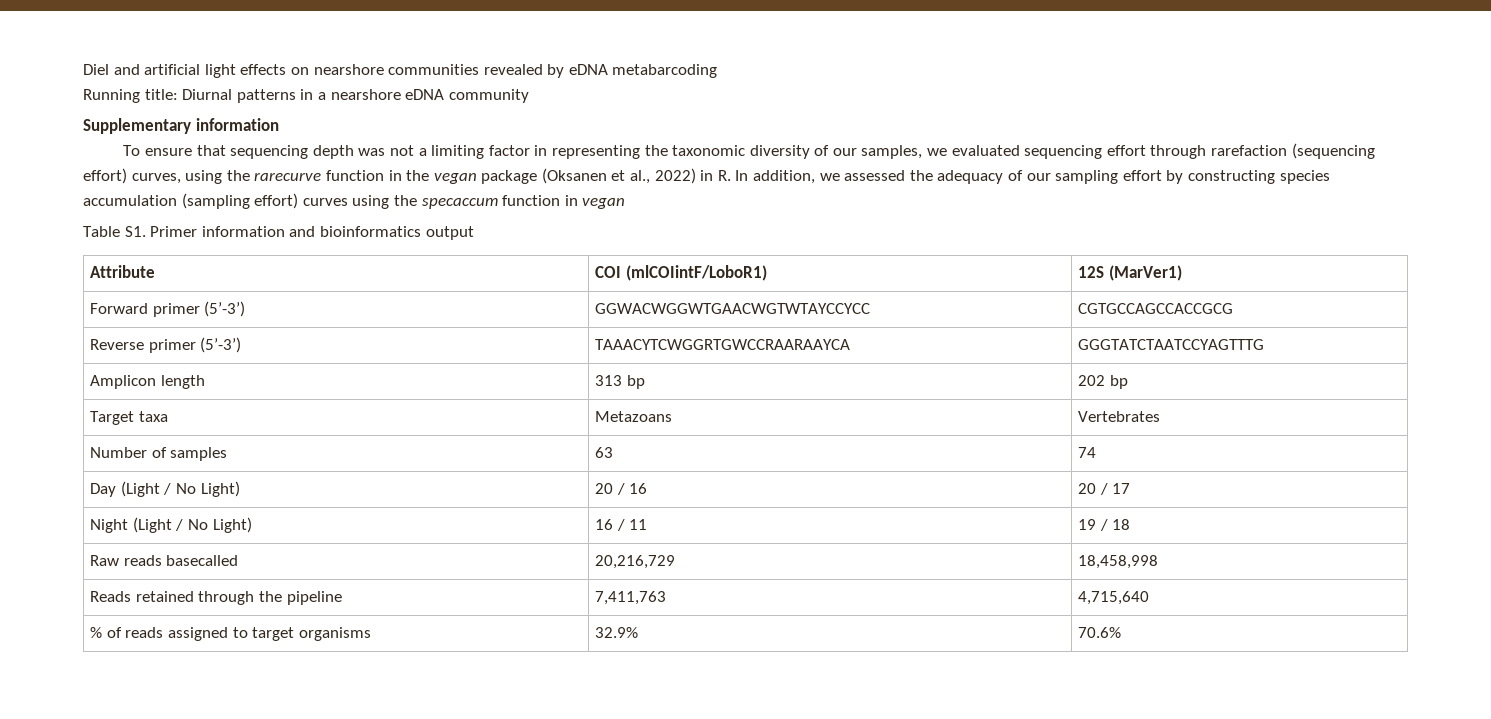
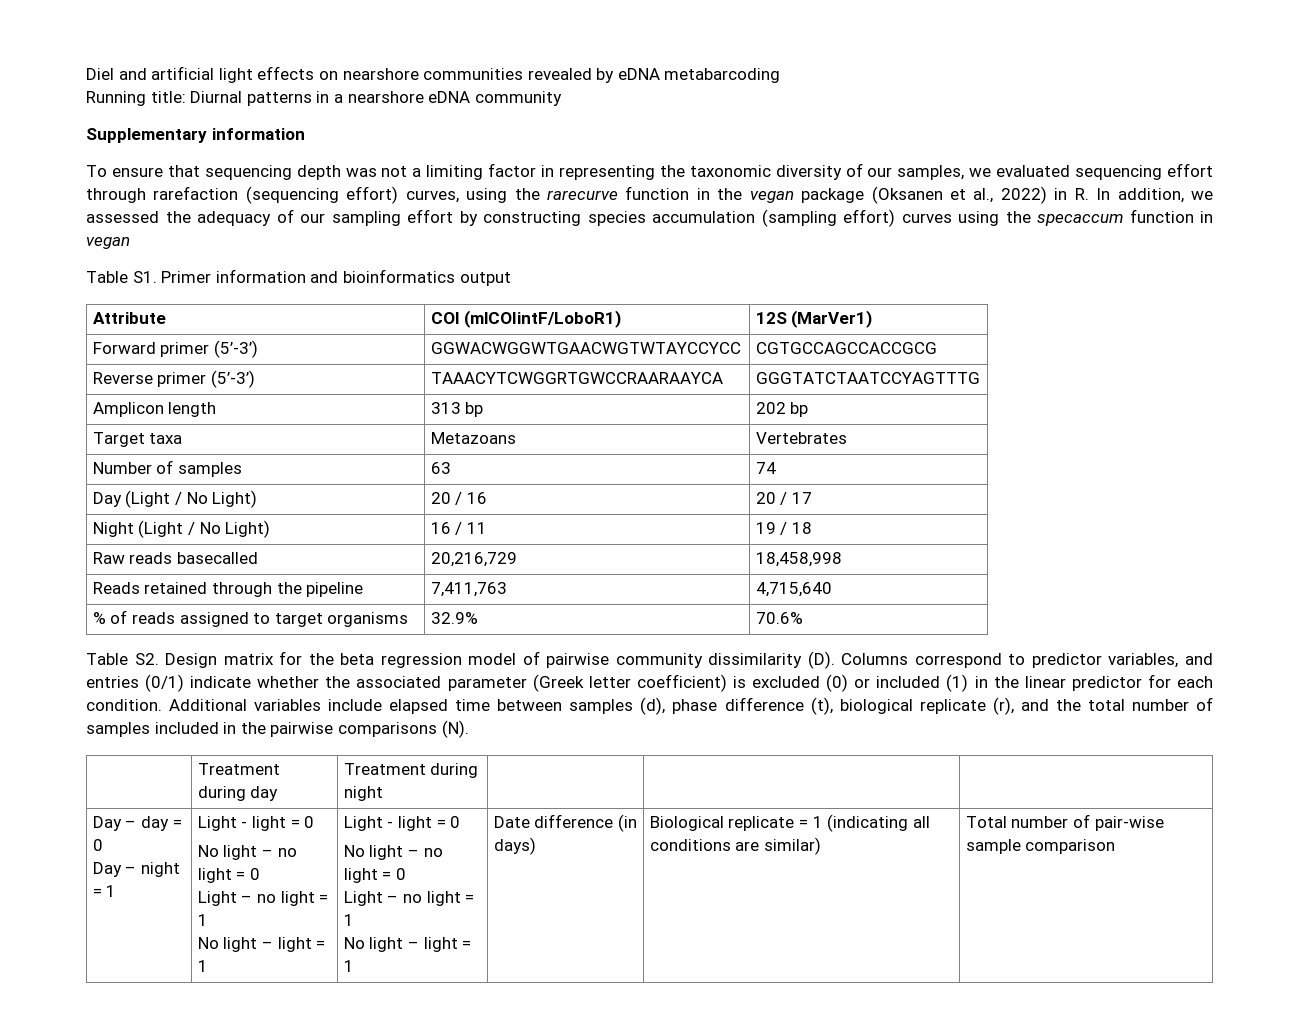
+ Table S2. Design matrix for the beta regression model of pairwise community dissimilarity (D). Columns correspond to predictor variables, and entries (0/1) indicate whether the associated parameter (Greek letter coefficient) is excluded (0) or included (1) in the linear predictor for each condition. Additional variables include elapsed time between samples (d), phase difference (t), biological replicate (r), and the total number of samples included in the pairwise comparisons (N).
+ | Treatment during day | Treatment during night | | |
+ Day – day = 0
+ Day – night = 1 | Light - light = 0
+ No light – no light = 0
+ Light – no light = 1
+ No light – light = 1 | Light - light = 0
+ No light – no light = 0
+ Light – no light = 1
+ No light – light = 1 | Date difference (in days) | Biological replicate = 1 (indicating all conditions are similar) | Total number of pair-wise sample comparison

